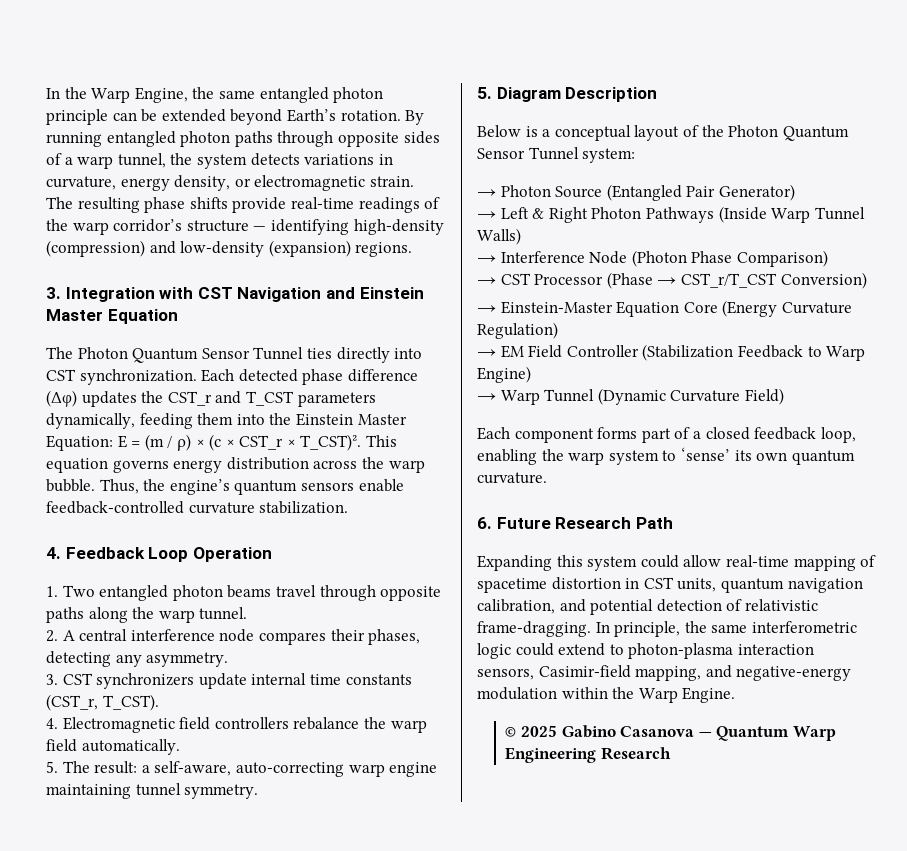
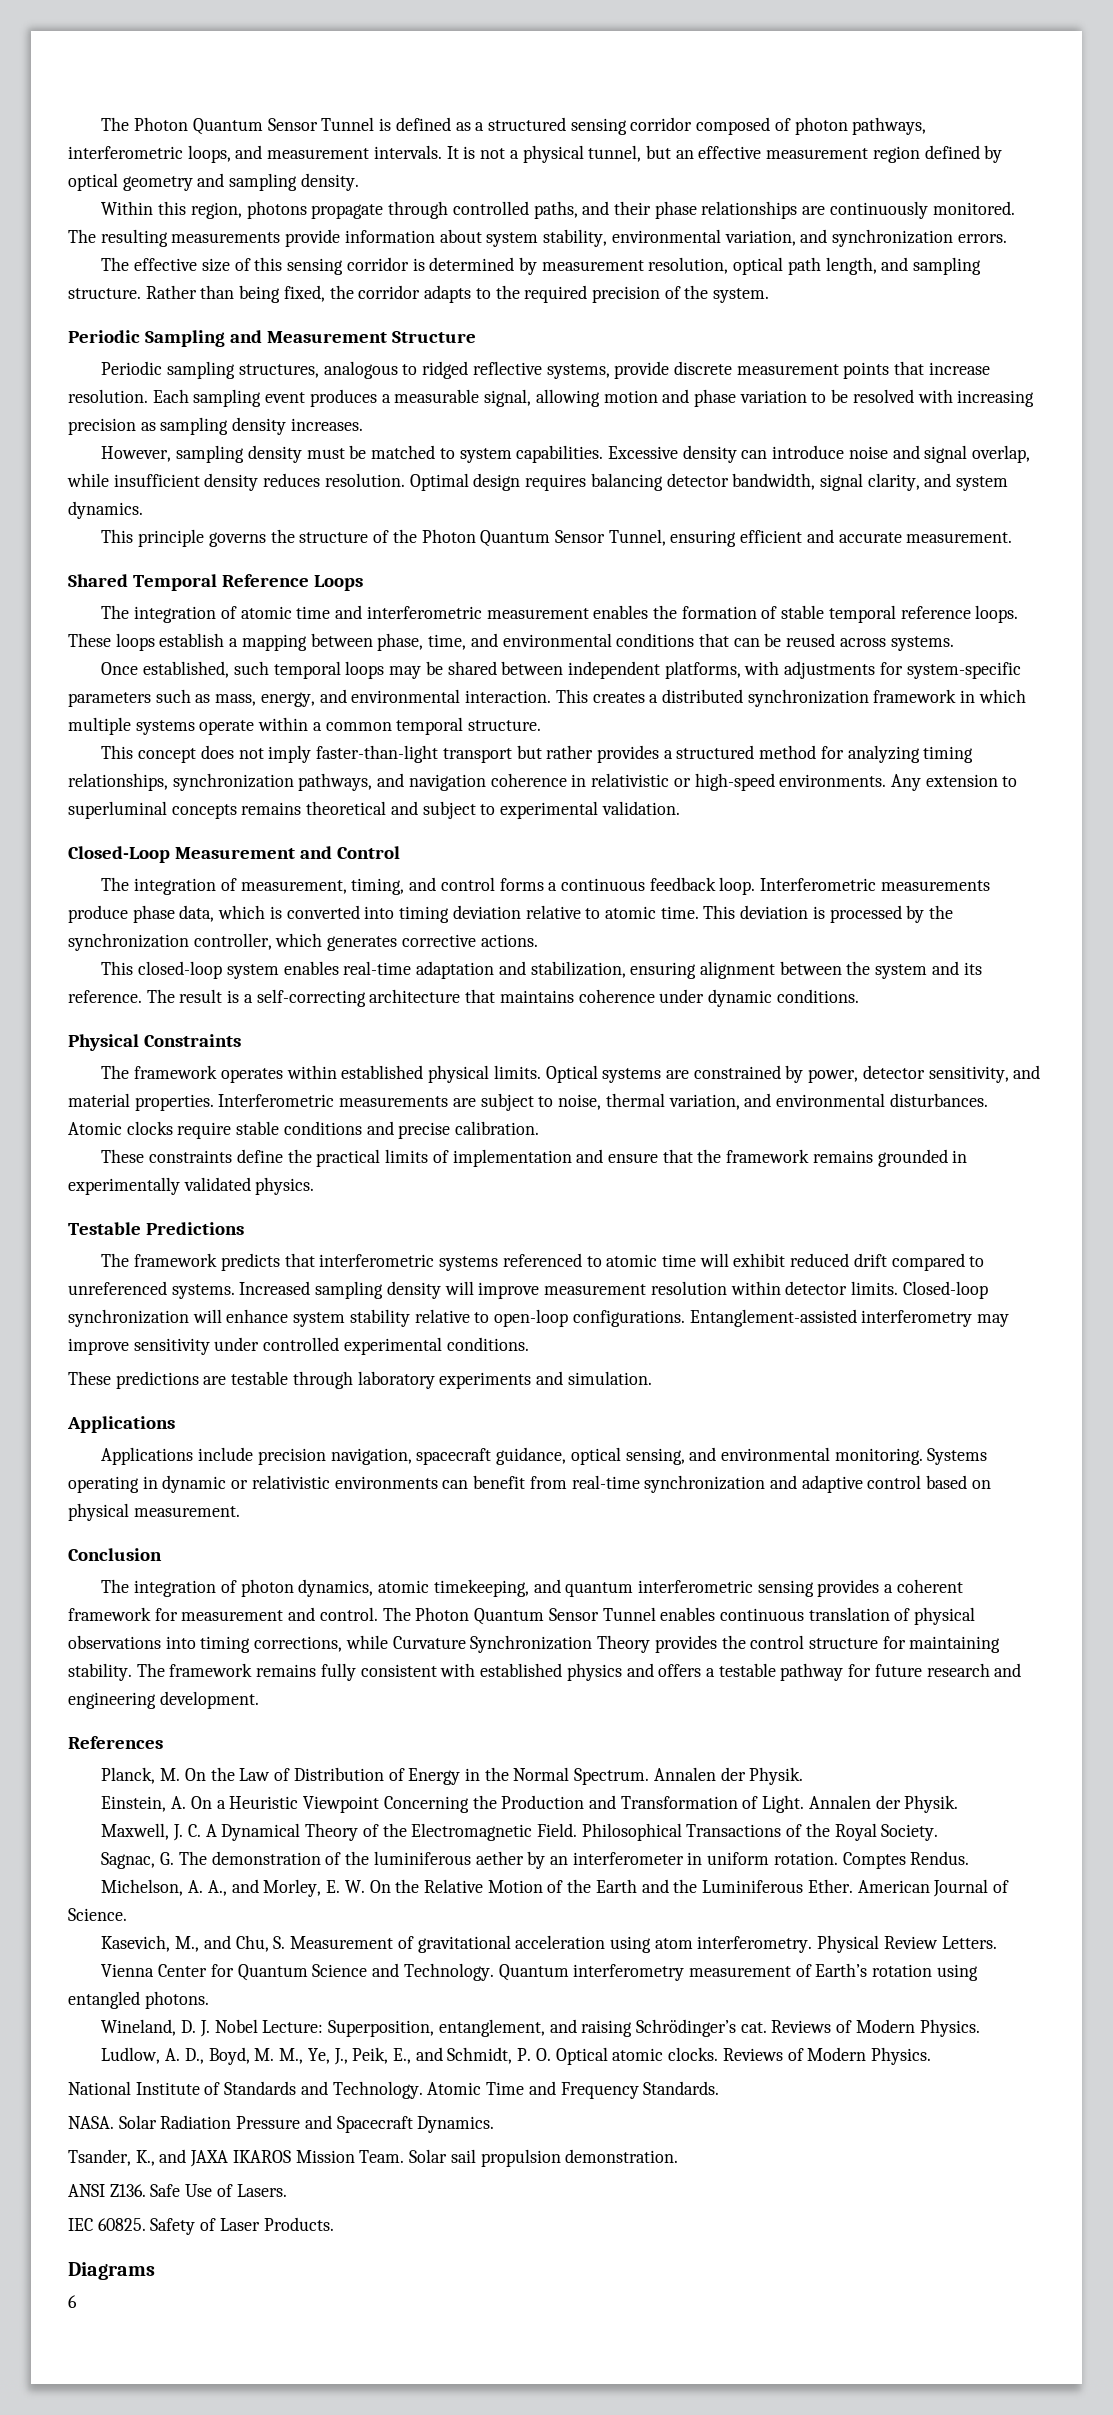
- In the Warp Engine, the same entangled photon principle can be extended beyond Earth’s rotation. By running entangled photon paths through opposite sides of a warp tunnel, the system detects variations in curvature, energy density, or electromagnetic strain. The resulting phase shifts provide real-time readings of the warp corridor’s structure — identifying high-density (compression) and low-density (expansion) regions.
- 3. Integration with CST Navigation and Einstein Master Equation
- The Photon Quantum Sensor Tunnel ties directly into CST synchronization. Each detected phase difference (Δφ) updates the CST_r and T_CST parameters dynamically, feeding them into the Einstein Master Equation: E = (m / ρ) × (c × CST_r × T_CST)². This equation governs energy distribution across the warp bubble. Thus, the engine’s quantum sensors enable feedback-controlled curvature stabilization.
- 4. Feedback Loop Operation
- 1. Two entangled photon beams travel through opposite paths along the warp tunnel.
- 2. A central interference node compares their phases, detecting any asymmetry.
- 3. CST synchronizers update internal time constants (CST_r, T_CST).
- 4. Electromagnetic field controllers rebalance the warp field automatically.
- 5. The result: a self-aware, auto-correcting warp engine maintaining tunnel symmetry.
- 5. Diagram Description
- Below is a conceptual layout of the Photon Quantum Sensor Tunnel system:
- → Photon Source (Entangled Pair Generator)
- → Left & Right Photon Pathways (Inside Warp Tunnel Walls)
- → Interference Node (Photon Phase Comparison)
- → CST Processor (Phase → CST_r/T_CST Conversion)
- → Einstein-Master Equation Core (Energy Curvature Regulation)
- → EM Field Controller (Stabilization Feedback to Warp Engine)
- → Warp Tunnel (Dynamic Curvature Field)
- Each component forms part of a closed feedback loop, enabling the warp system to ‘sense’ its own quantum curvature.
- 6. Future Research Path
- Expanding this system could allow real-time mapping of spacetime distortion in CST units, quantum navigation calibration, and potential detection of relativistic frame-dragging. In principle, the same interferometric logic could extend to photon-plasma interaction sensors, Casimir-field mapping, and negative-energy modulation within the Warp Engine.
- © 2025 Gabino Casanova — Quantum Warp Engineering Research
+ The Photon Quantum Sensor Tunnel is defined as a structured sensing corridor composed of photon pathways, interferometric loops, and measurement intervals. It is not a physical tunnel, but an effective measurement region defined by optical geometry and sampling density.
+ Within this region, photons propagate through controlled paths, and their phase relationships are continuously monitored. The resulting measurements provide information about system stability, environmental variation, and synchronization errors.
+ The effective size of this sensing corridor is determined by measurement resolution, optical path length, and sampling structure. Rather than being fixed, the corridor adapts to the required precision of the system.
+ Periodic Sampling and Measurement Structure
+ Periodic sampling structures, analogous to ridged reflective systems, provide discrete measurement points that increase resolution. Each sampling event produces a measurable signal, allowing motion and phase variation to be resolved with increasing precision as sampling density increases.
+ However, sampling density must be matched to system capabilities. Excessive density can introduce noise and signal overlap, while insufficient density reduces resolution. Optimal design requires balancing detector bandwidth, signal clarity, and system dynamics.
+ This principle governs the structure of the Photon Quantum Sensor Tunnel, ensuring efficient and accurate measurement.
+ Shared Temporal Reference Loops
+ The integration of atomic time and interferometric measurement enables the formation of stable temporal reference loops. These loops establish a mapping between phase, time, and environmental conditions that can be reused across systems.
+ Once established, such temporal loops may be shared between independent platforms, with adjustments for system-specific parameters such as mass, energy, and environmental interaction. This creates a distributed synchronization framework in which multiple systems operate within a common temporal structure.
+ This concept does not imply faster-than-light transport but rather provides a structured method for analyzing timing relationships, synchronization pathways, and navigation coherence in relativistic or high-speed environments. Any extension to superluminal concepts remains theoretical and subject to experimental validation.
+ Closed-Loop Measurement and Control
+ The integration of measurement, timing, and control forms a continuous feedback loop. Interferometric measurements produce phase data, which is converted into timing deviation relative to atomic time. This deviation is processed by the synchronization controller, which generates corrective actions.
+ This closed-loop system enables real-time adaptation and stabilization, ensuring alignment between the system and its reference. The result is a self-correcting architecture that maintains coherence under dynamic conditions.
+ Physical Constraints
+ The framework operates within established physical limits. Optical systems are constrained by power, detector sensitivity, and material properties. Interferometric measurements are subject to noise, thermal variation, and environmental disturbances. Atomic clocks require stable conditions and precise calibration.
+ These constraints define the practical limits of implementation and ensure that the framework remains grounded in experimentally validated physics.
+ Testable Predictions
+ The framework predicts that interferometric systems referenced to atomic time will exhibit reduced drift compared to unreferenced systems. Increased sampling density will improve measurement resolution within detector limits. Closed-loop synchronization will enhance system stability relative to open-loop configurations. Entanglement-assisted interferometry may improve sensitivity under controlled experimental conditions.
+ These predictions are testable through laboratory experiments and simulation.
+ Applications
+ Applications include precision navigation, spacecraft guidance, optical sensing, and environmental monitoring. Systems operating in dynamic or relativistic environments can benefit from real-time synchronization and adaptive control based on physical measurement.
+ Conclusion
+ The integration of photon dynamics, atomic timekeeping, and quantum interferometric sensing provides a coherent framework for measurement and control. The Photon Quantum Sensor Tunnel enables continuous translation of physical observations into timing corrections, while Curvature Synchronization Theory provides the control structure for maintaining stability. The framework remains fully consistent with established physics and offers a testable pathway for future research and engineering development.
+ References
+ Planck, M. On the Law of Distribution of Energy in the Normal Spectrum. Annalen der Physik.
+ Einstein, A. On a Heuristic Viewpoint Concerning the Production and Transformation of Light. Annalen der Physik.
+ Maxwell, J. C. A Dynamical Theory of the Electromagnetic Field. Philosophical Transactions of the Royal Society.
+ Sagnac, G. The demonstration of the luminiferous aether by an interferometer in uniform rotation. Comptes Rendus.
+ Michelson, A. A., and Morley, E. W. On the Relative Motion of the Earth and the Luminiferous Ether. American Journal of Science.
+ Kasevich, M., and Chu, S. Measurement of gravitational acceleration using atom interferometry. Physical Review Letters.
+ Vienna Center for Quantum Science and Technology. Quantum interferometry measurement of Earth’s rotation using entangled photons.
+ Wineland, D. J. Nobel Lecture: Superposition, entanglement, and raising Schrödinger’s cat. Reviews of Modern Physics.
+ Ludlow, A. D., Boyd, M. M., Ye, J., Peik, E., and Schmidt, P. O. Optical atomic clocks. Reviews of Modern Physics.
+ National Institute of Standards and Technology. Atomic Time and Frequency Standards.
+ NASA. Solar Radiation Pressure and Spacecraft Dynamics.
+ Tsander, K., and JAXA IKAROS Mission Team. Solar sail propulsion demonstration.
+ ANSI Z136. Safe Use of Lasers.
+ IEC 60825. Safety of Laser Products.
+ Diagrams
+ 6

